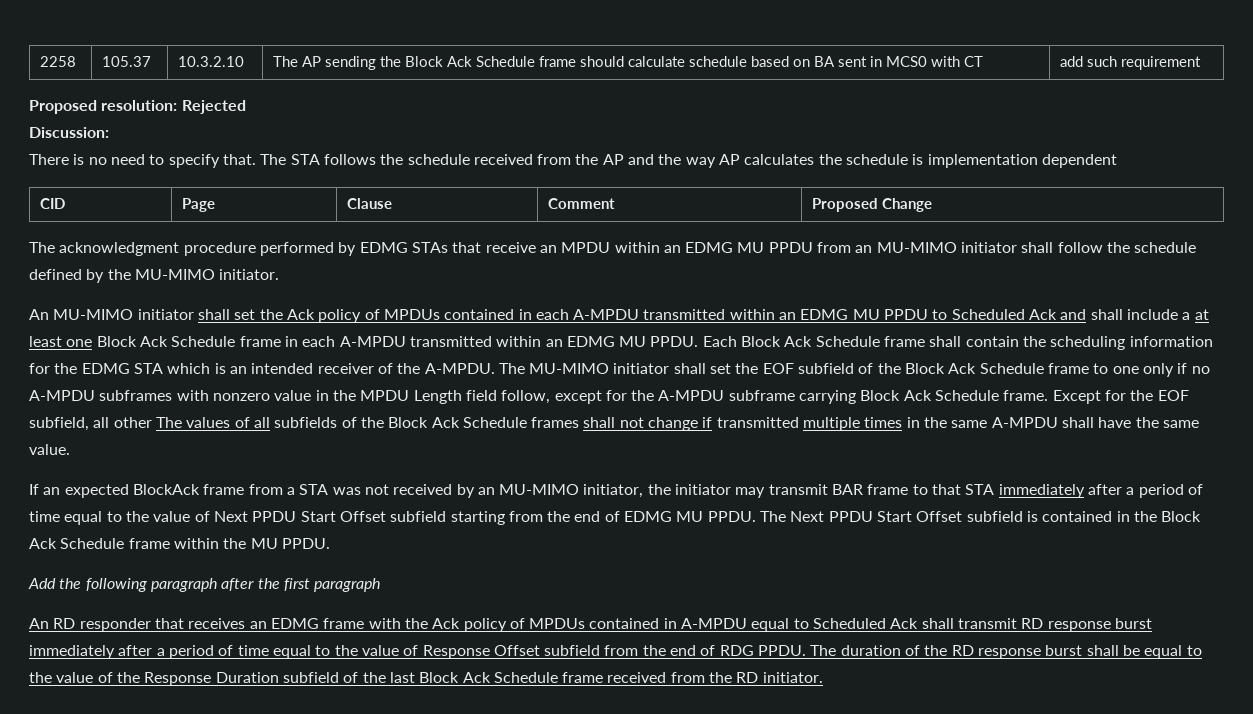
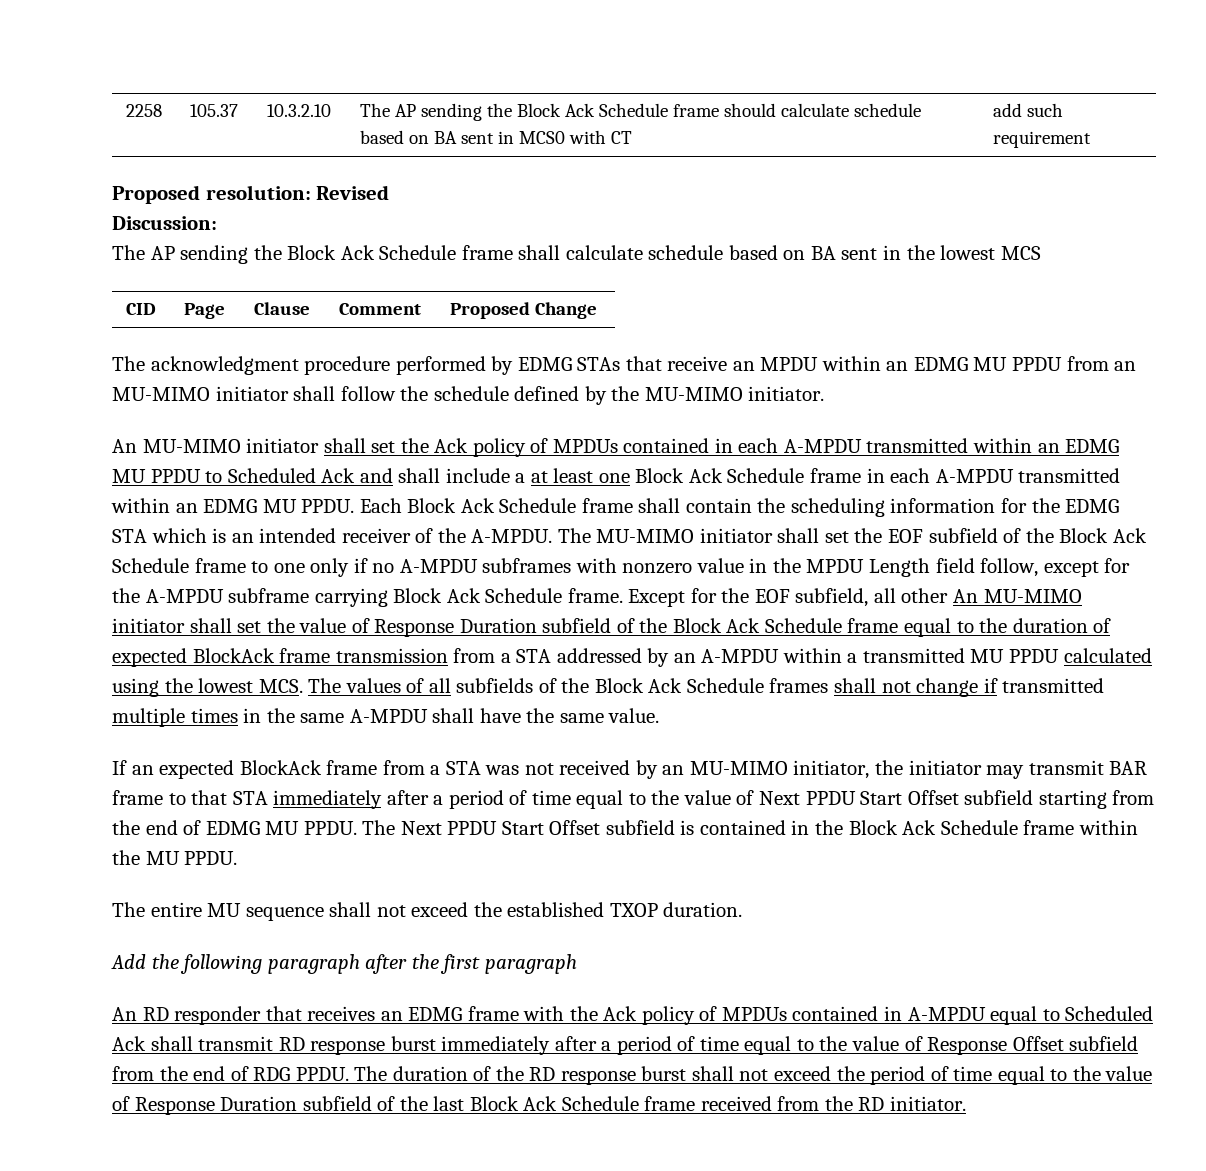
- Proposed resolution: Rejected
+ Proposed resolution: Revised
- There is no need to specify that. The STA follows the schedule received from the AP and the way AP calculates the schedule is implementation dependent
+ The AP sending the Block Ack Schedule frame shall calculate schedule based on BA sent in the lowest MCS
- Except for the EOF subfield, all other The values of all subfields of the Block Ack Schedule frames shall not change if transmitted multiple times in the same A-MPDU shall have the same value.
+ Except for the EOF subfield, all other An MU-MIMO initiator shall set the value of Response Duration subfield of the Block Ack Schedule frame equal to the duration of expected BlockAck frame transmission from a STA addressed by an A-MPDU within a transmitted MU PPDU calculated using the lowest MCS. The values of all subfields of the Block Ack Schedule frames shall not change if transmitted multiple times in the same A-MPDU shall have the same value.
+ The entire MU sequence shall not exceed the established TXOP duration.
- The duration of the RD response burst shall be equal to the value of the Response Duration subfield of the last Block Ack Schedule frame received from the RD initiator.
+ The duration of the RD response burst shall not exceed the period of time equal to the value of Response Duration subfield of the last Block Ack Schedule frame received from the RD initiator.

